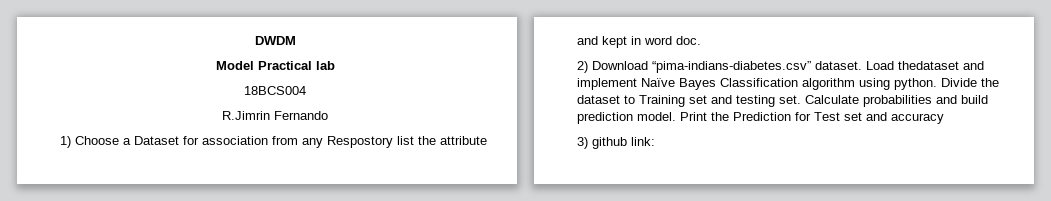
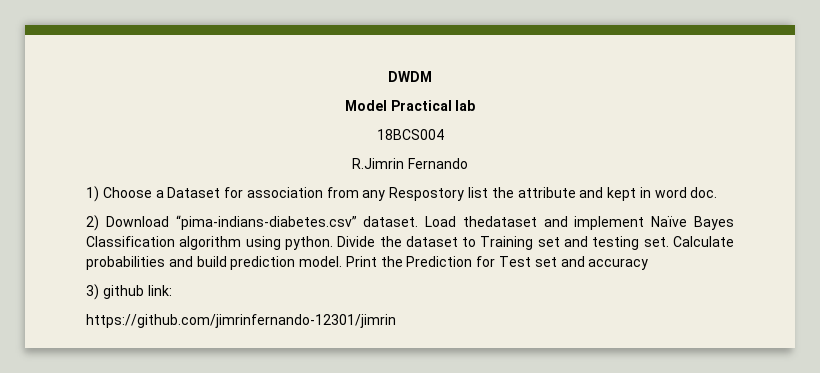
+ https://github.com/jimrinfernando-12301/jimrin

